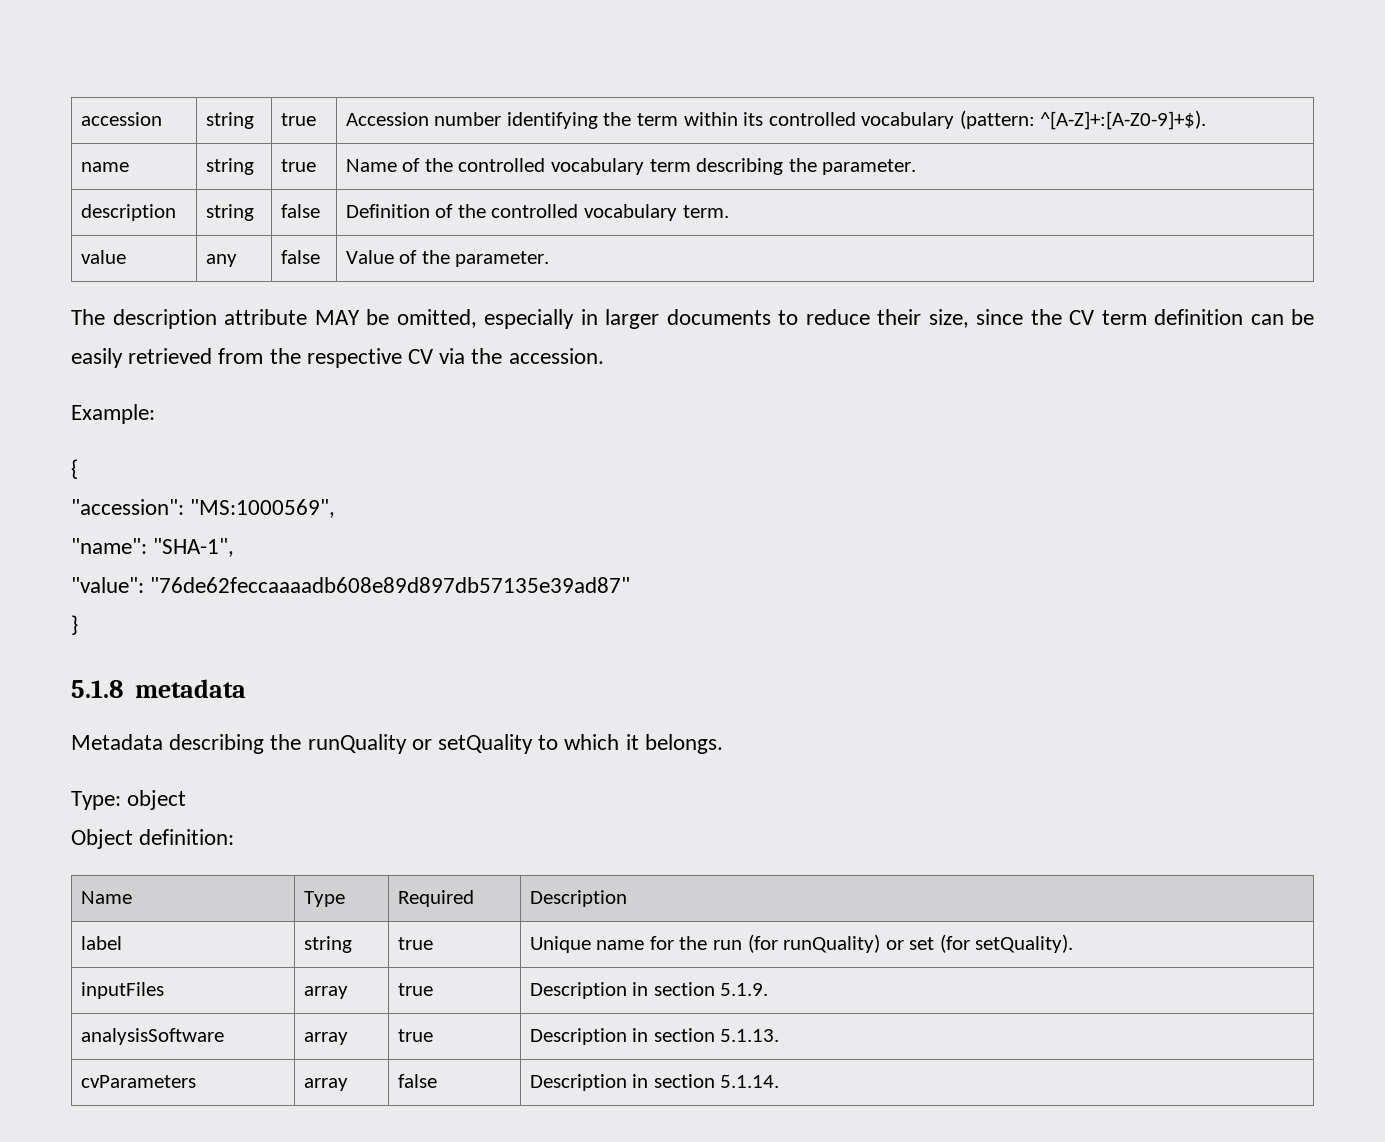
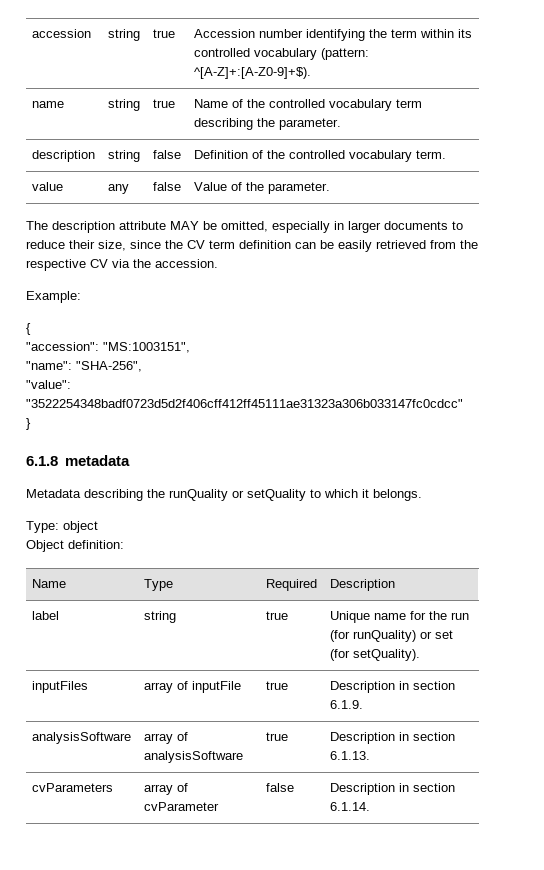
- "accession": "MS:1000569",
+ "accession": "MS:1003151",
- "name": "SHA-1",
+ "name": "SHA-256",
- "value": "76de62feccaaaadb608e89d897db57135e39ad87"
+ "value": "3522254348badf0723d5d2f406cff412ff45111ae31323a306b033147fc0cdcc"
- 5.1.8 metadata
+ 6.1.8 metadata
- inputFiles | array | true | Description in section 5.1.9.
+ inputFiles | array of inputFile | true | Description in section 6.1.9.
- analysisSoftware | array | true | Description in section 5.1.13.
+ analysisSoftware | array of analysisSoftware | true | Description in section 6.1.13.
- cvParameters | array | false | Description in section 5.1.14.
+ cvParameters | array of cvParameter | false | Description in section 6.1.14.

